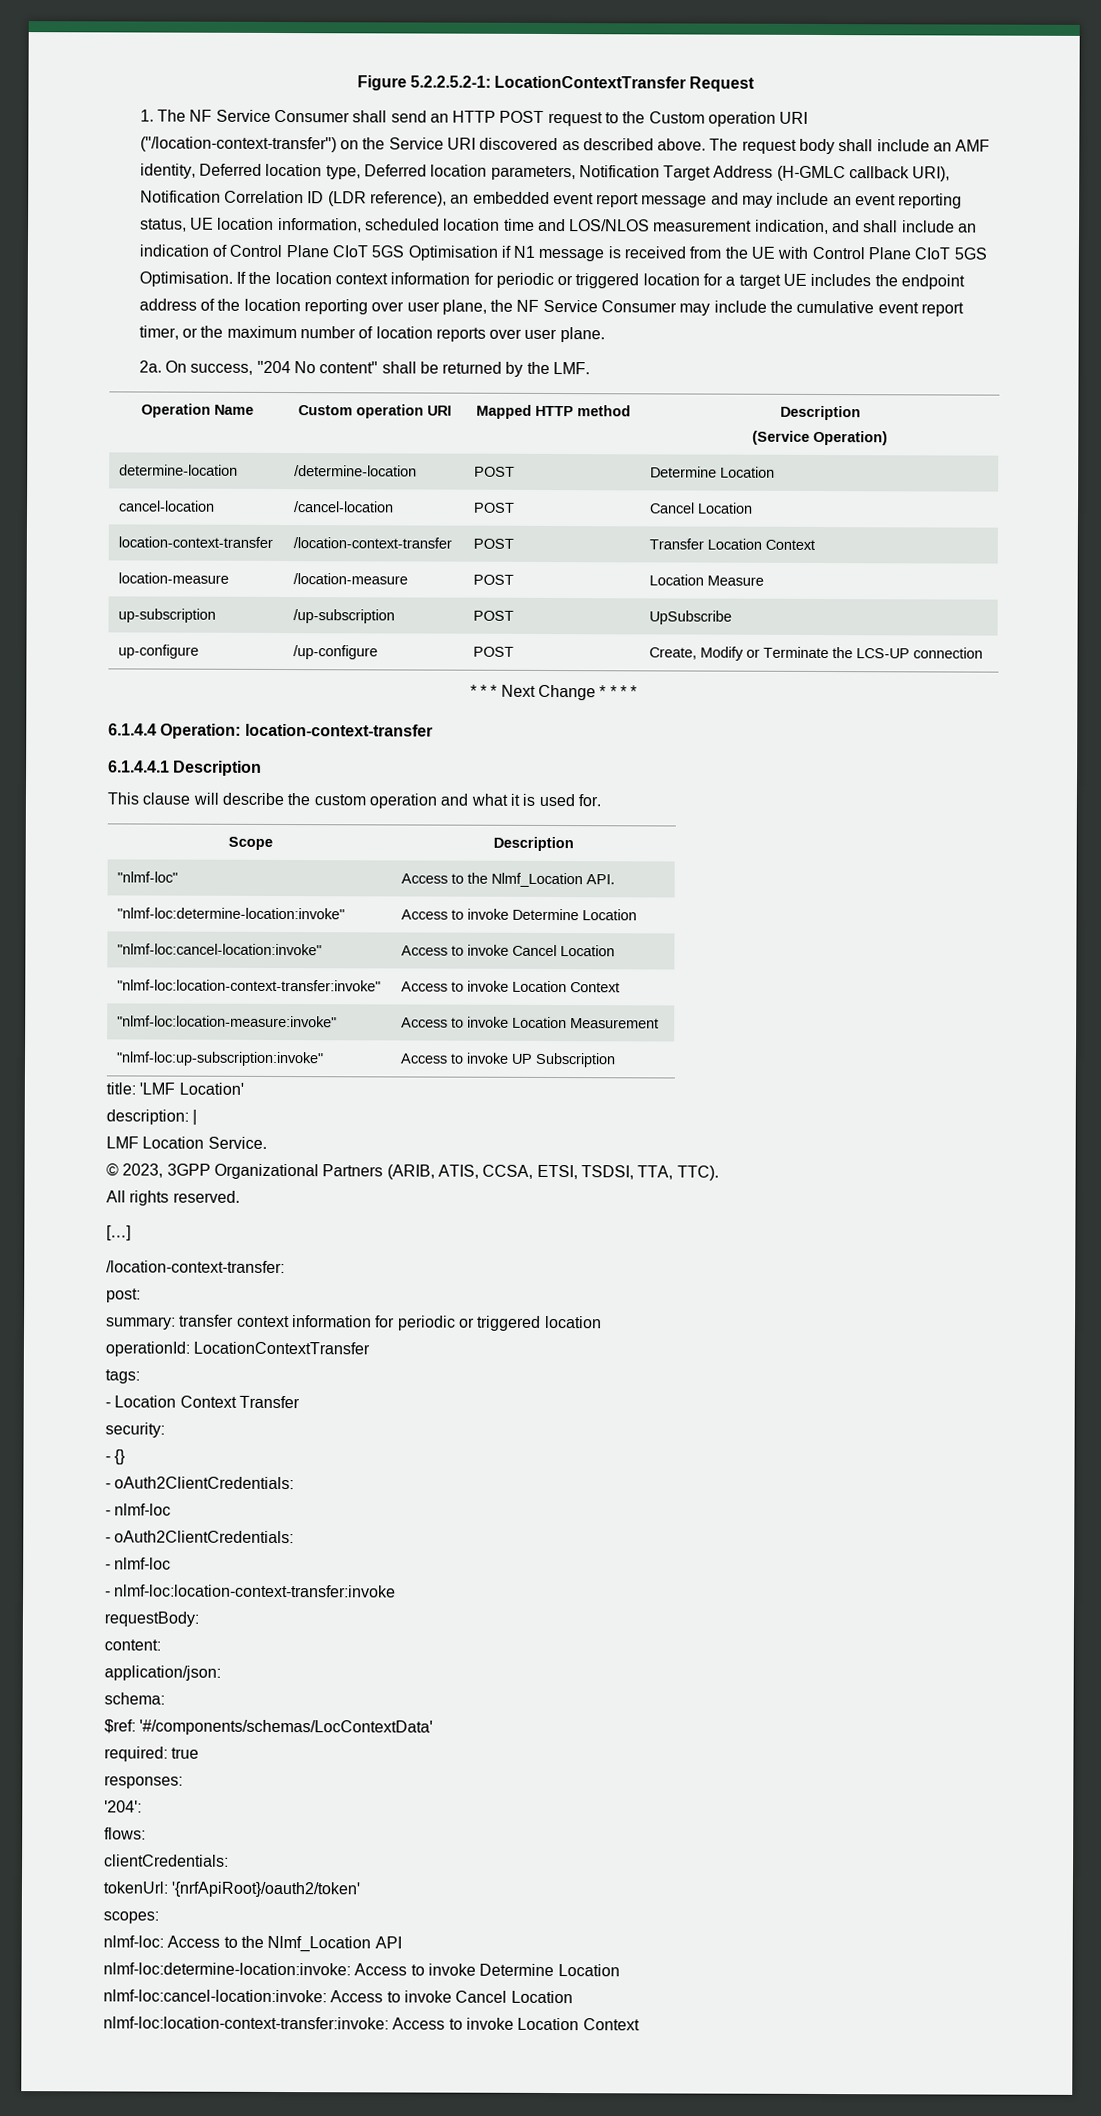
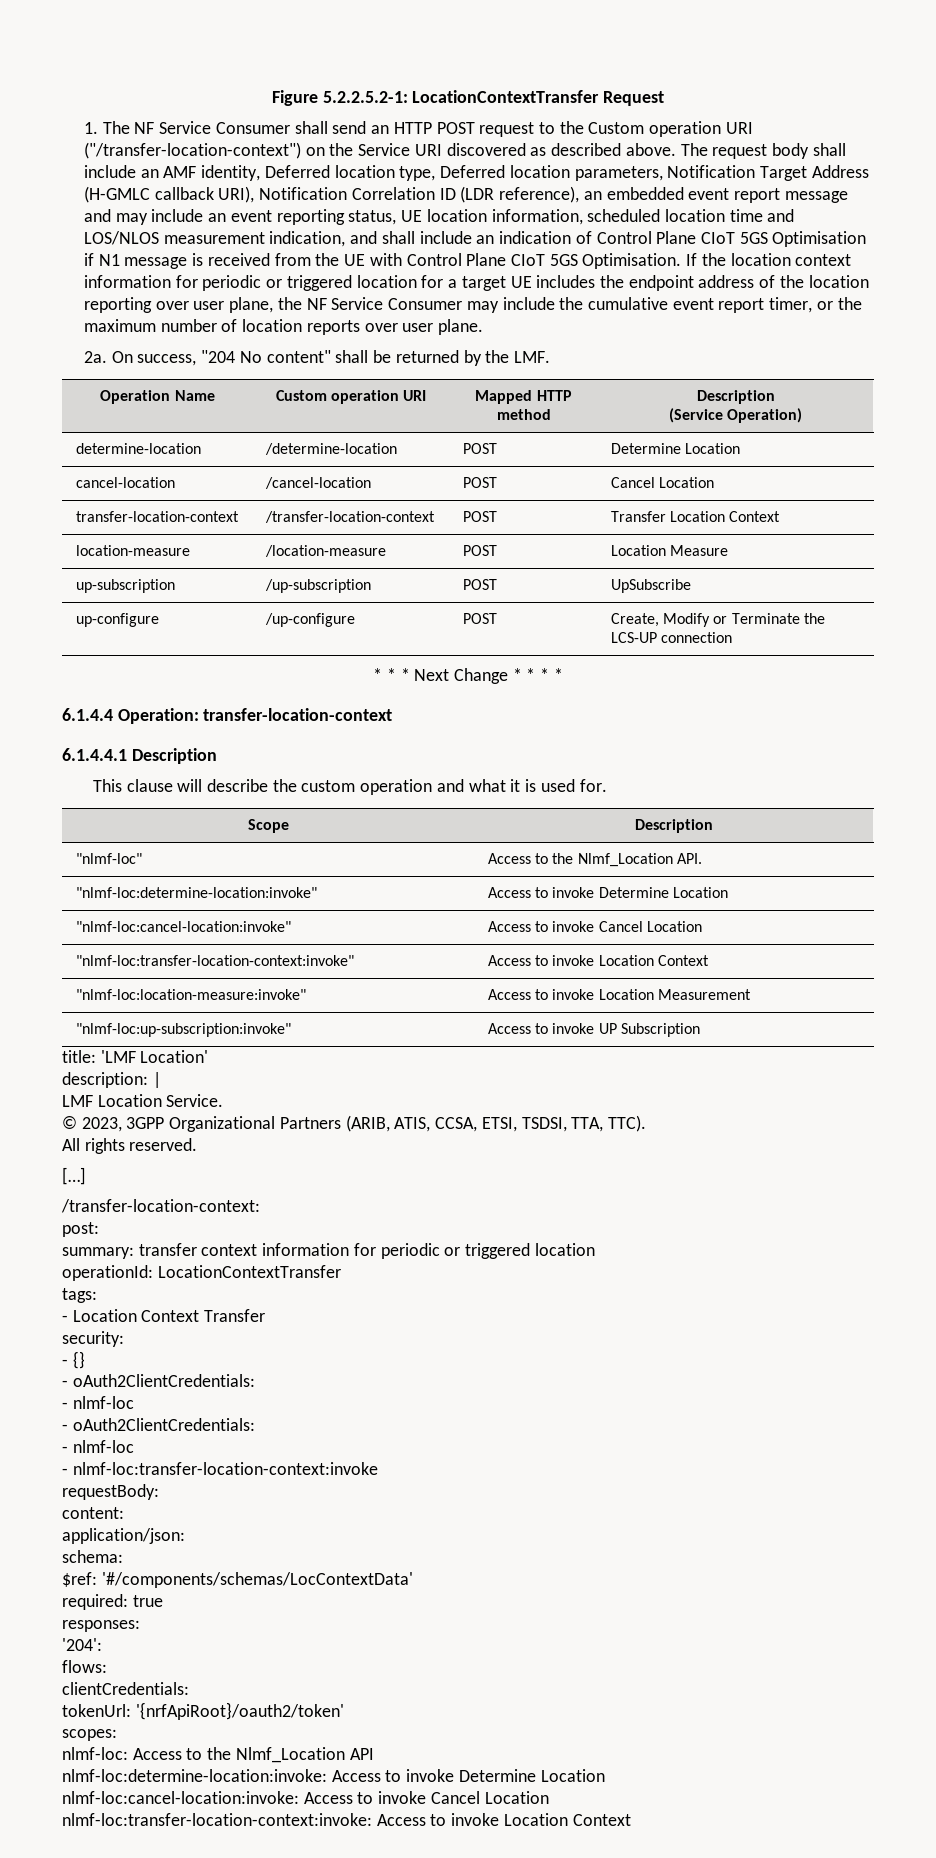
- 1. The NF Service Consumer shall send an HTTP POST request to the Custom operation URI ("/location-context-transfer") on the Service URI discovered as described above.
+ 1. The NF Service Consumer shall send an HTTP POST request to the Custom operation URI ("/transfer-location-context") on the Service URI discovered as described above.
- location-context-transfer | /location-context-transfer | POST | Transfer Location Context
+ transfer-location-context | /transfer-location-context | POST | Transfer Location Context
- 6.1.4.4 Operation: location-context-transfer
+ 6.1.4.4 Operation: transfer-location-context
- "nlmf-loc:location-context-transfer:invoke" | Access to invoke Location Context
+ "nlmf-loc:transfer-location-context:invoke" | Access to invoke Location Context
- /location-context-transfer:
+ /transfer-location-context:
- - nlmf-loc:location-context-transfer:invoke
+ - nlmf-loc:transfer-location-context:invoke
- nlmf-loc:location-context-transfer:invoke: Access to invoke Location Context
+ nlmf-loc:transfer-location-context:invoke: Access to invoke Location Context

